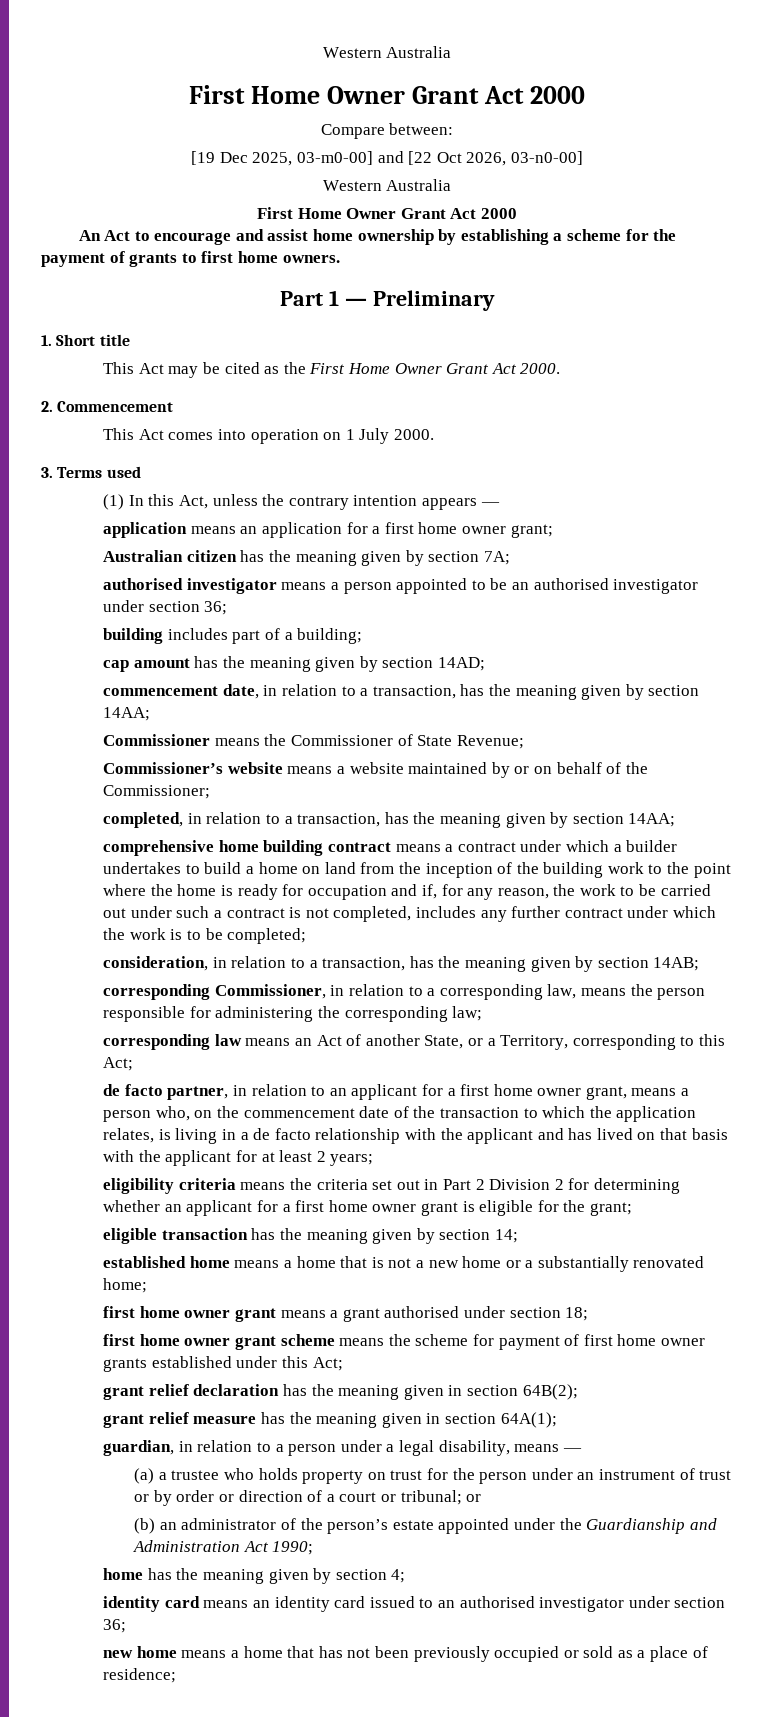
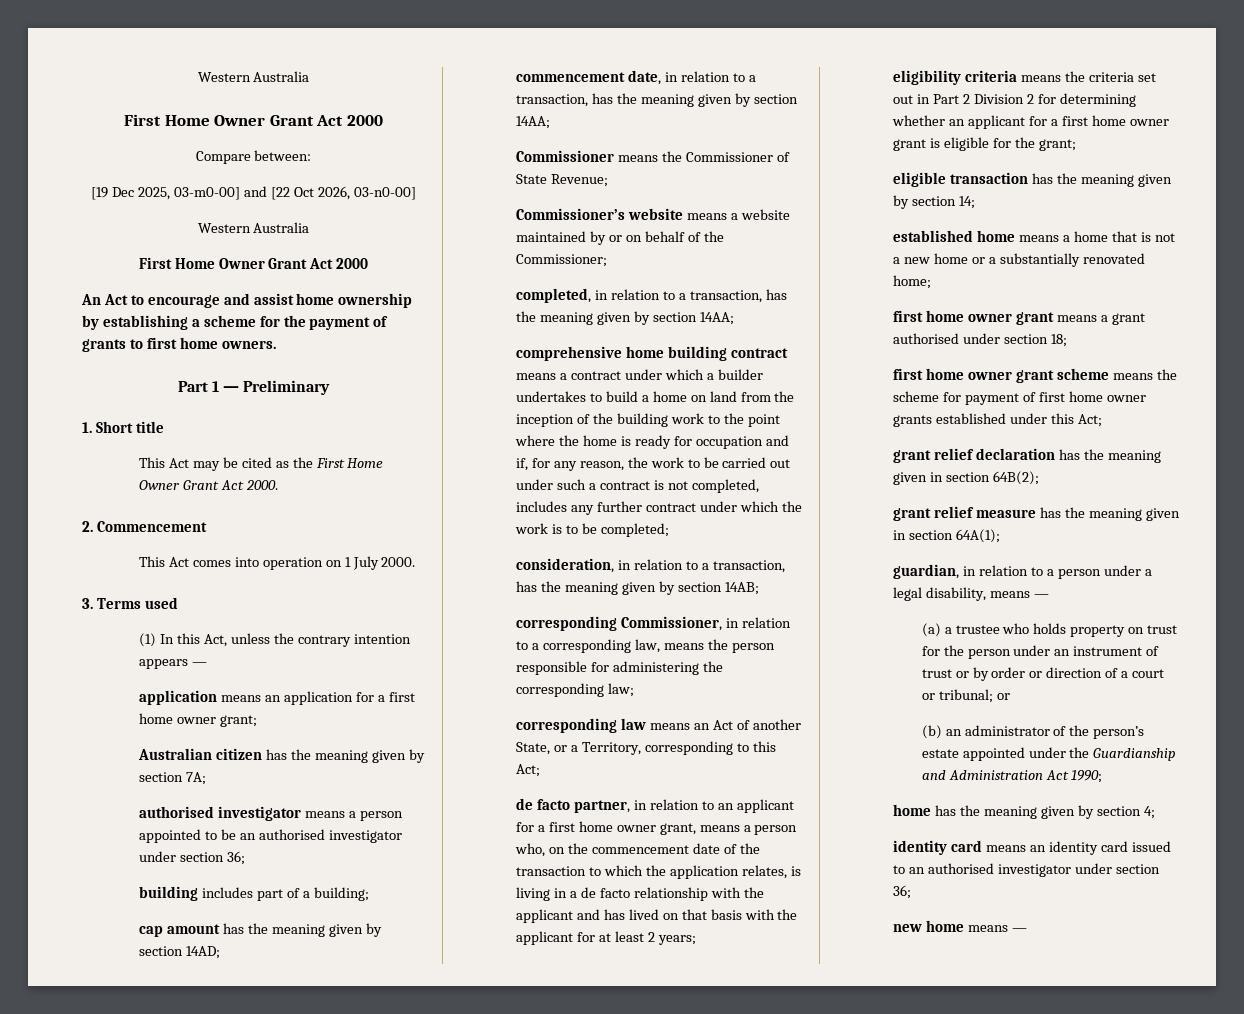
- new home means a home that has not been previously occupied or sold as a place of residence;
+ new home means —

